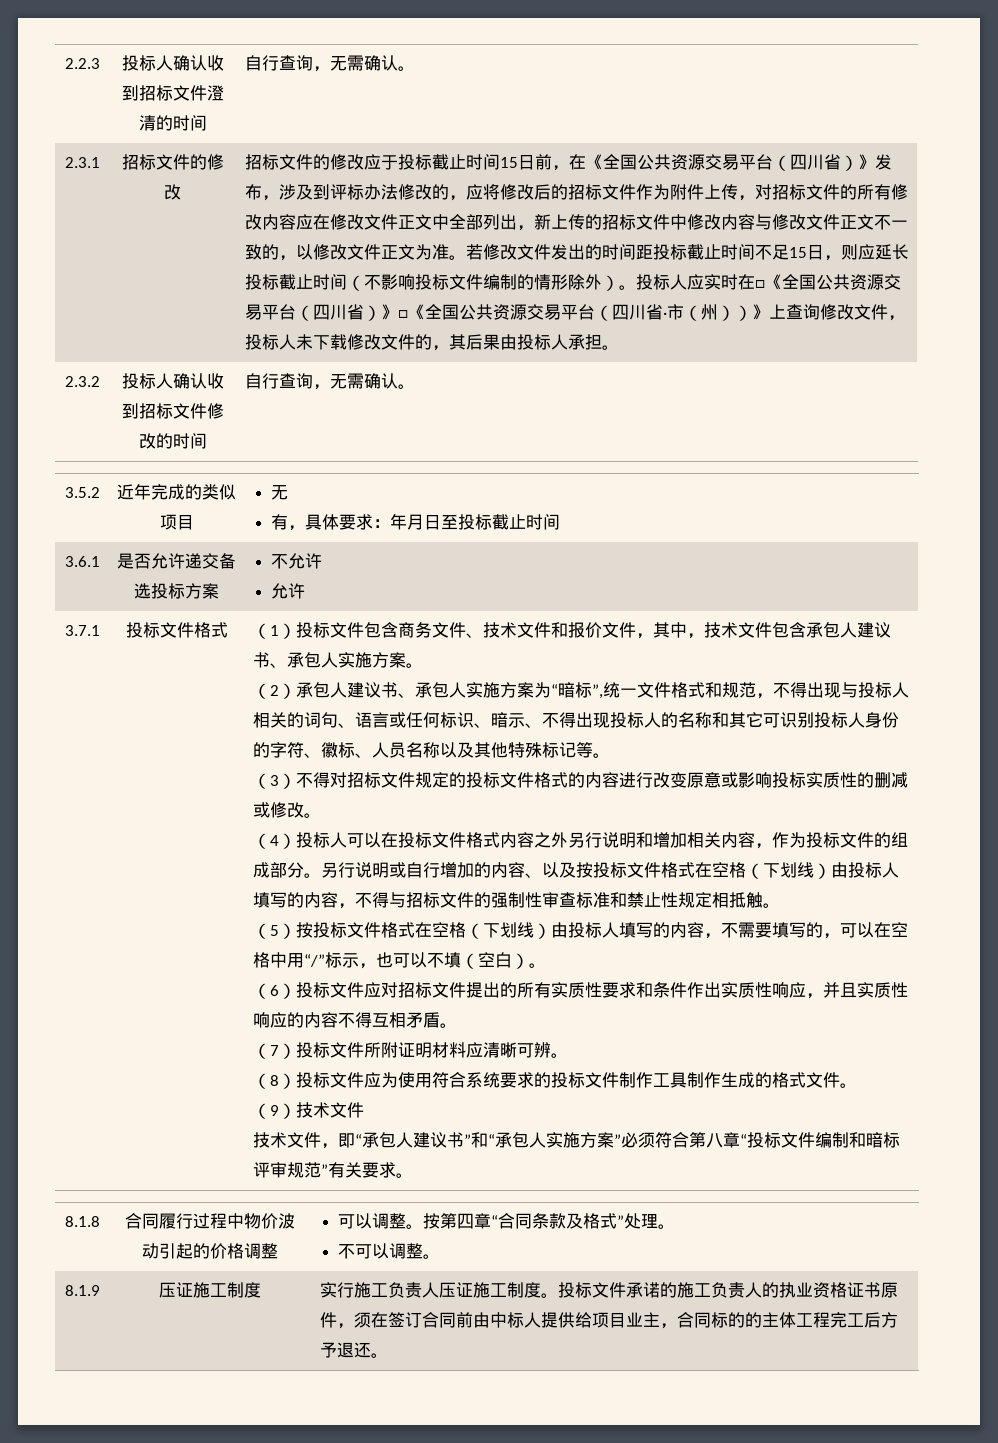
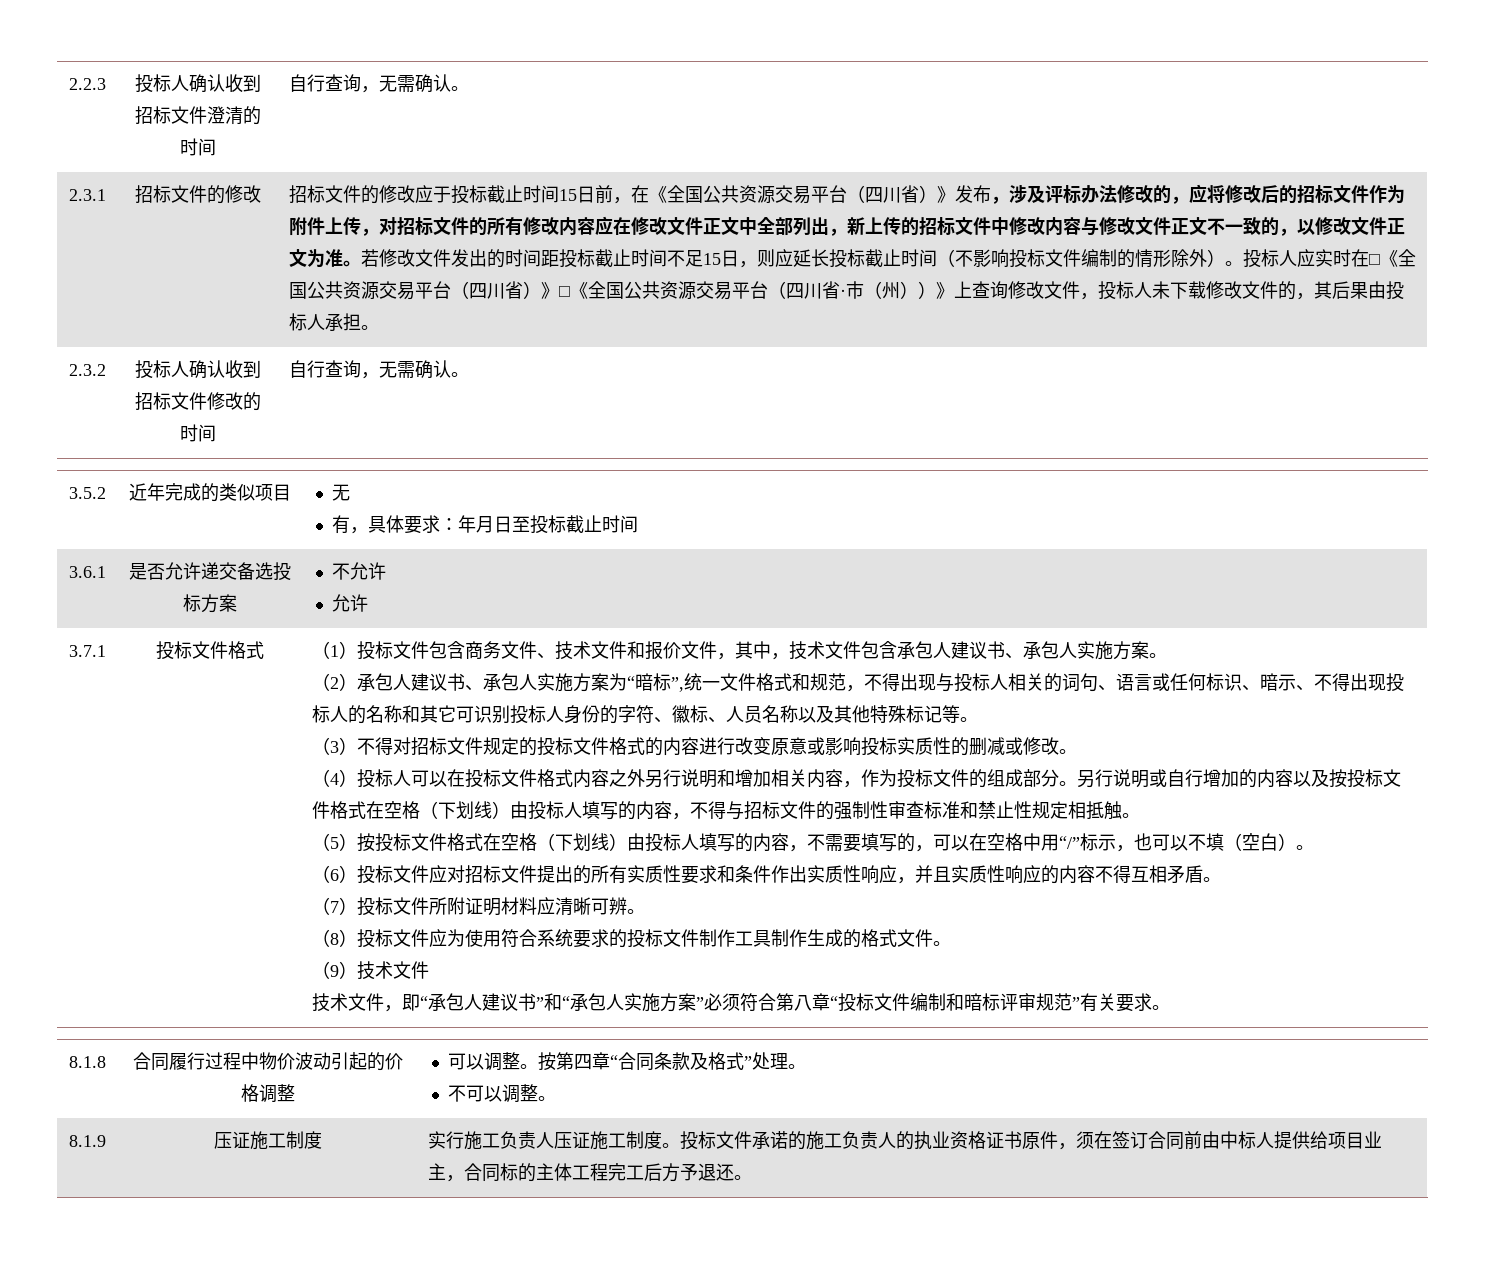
- 招标文件的修改应于投标截止时间15日前，在《全国公共资源交易平台（四川省）》发布，涉及到评标办法修改的，应将修改后的招标文件作为附件上传，对招标文件的所有修改内容应在修改文件正文中全部列出，新上传的招标文件中修改内容与修改文件正文不一致的，以修改文件正文为准。
+ 招标文件的修改应于投标截止时间15日前，在《全国公共资源交易平台（四川省）》发布，涉及评标办法修改的，应将修改后的招标文件作为附件上传，对招标文件的所有修改内容应在修改文件正文中全部列出，新上传的招标文件中修改内容与修改文件正文不一致的，以修改文件正文为准。
- 另行说明或自行增加的内容、以及按投标文件格式在空格（下划线）由投标人填写的内容，不得与招标文件的强制性审查标准和禁止性规定相抵触。
+ 另行说明或自行增加的内容以及按投标文件格式在空格（下划线）由投标人填写的内容，不得与招标文件的强制性审查标准和禁止性规定相抵触。
- 8.1.9 | 压证施工制度 | 实行施工负责人压证施工制度。投标文件承诺的施工负责人的执业资格证书原件，须在签订合同前由中标人提供给项目业主，合同标的的主体工程完工后方予退还。
+ 8.1.9 | 压证施工制度 | 实行施工负责人压证施工制度。投标文件承诺的施工负责人的执业资格证书原件，须在签订合同前由中标人提供给项目业主，合同标的主体工程完工后方予退还。

